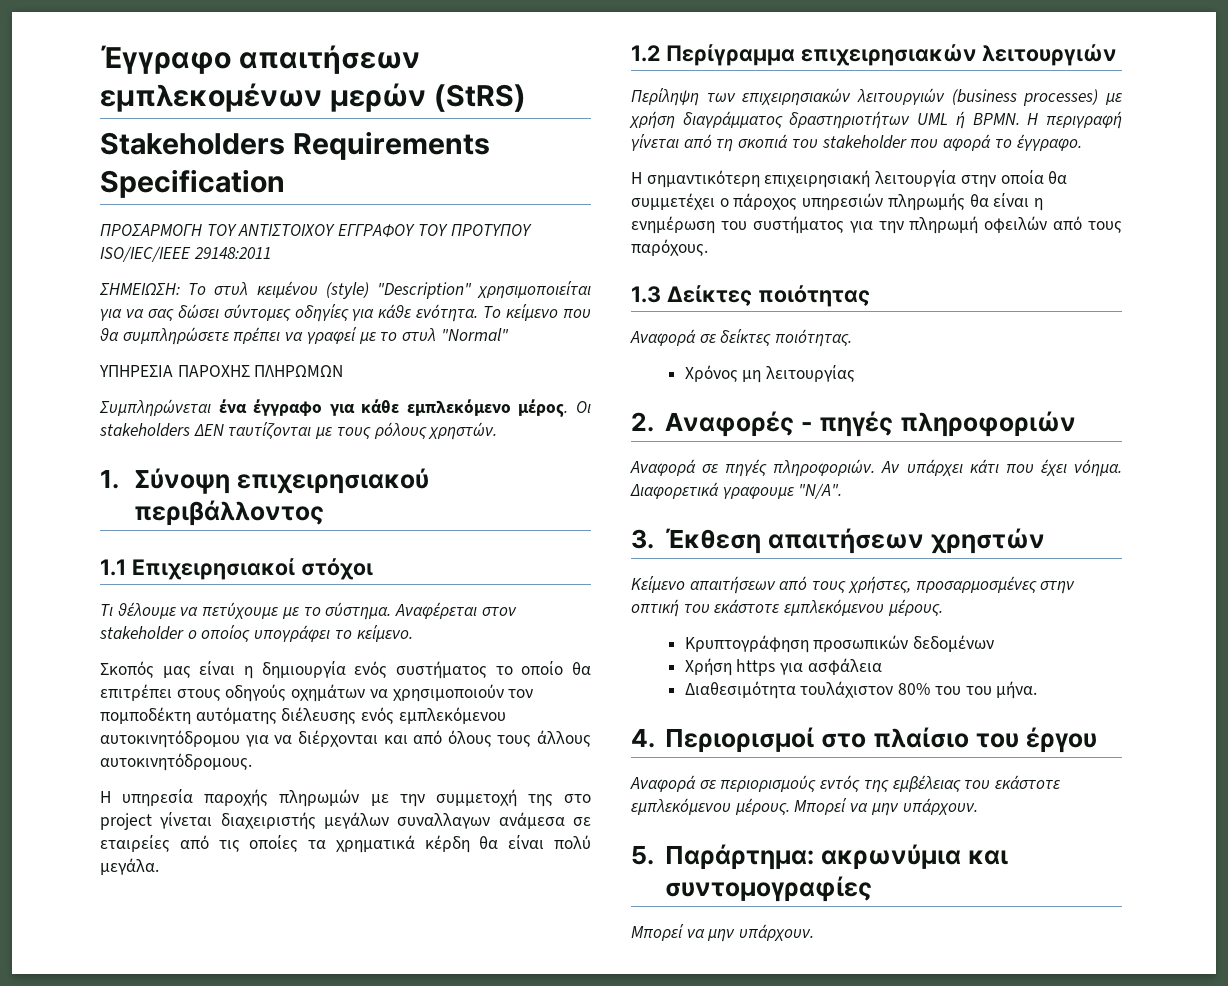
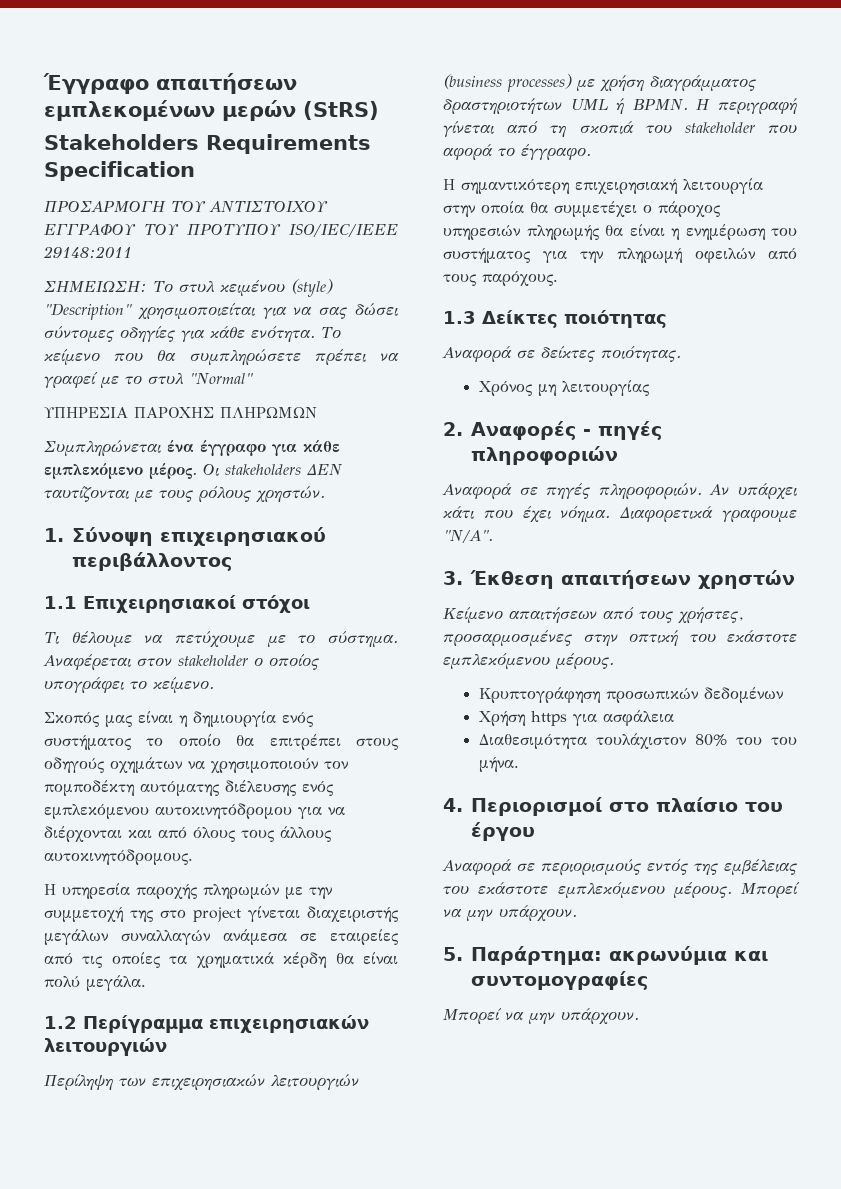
- Η υπηρεσία παροχής πληρωμών με την συμμετοχή της στο project γίνεται διαχειριστής μεγάλων συναλλαγων ανάμεσα σε εταιρείες από τις οποίες τα χρηματικά κέρδη θα είναι πολύ μεγάλα.
+ Η υπηρεσία παροχής πληρωμών με την συμμετοχή της στο project γίνεται διαχειριστής μεγάλων συναλλαγών ανάμεσα σε εταιρείες από τις οποίες τα χρηματικά κέρδη θα είναι πολύ μεγάλα.

